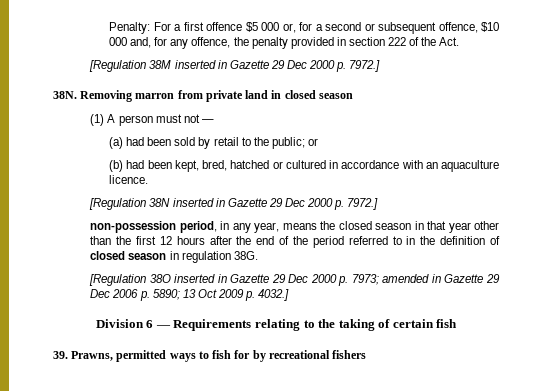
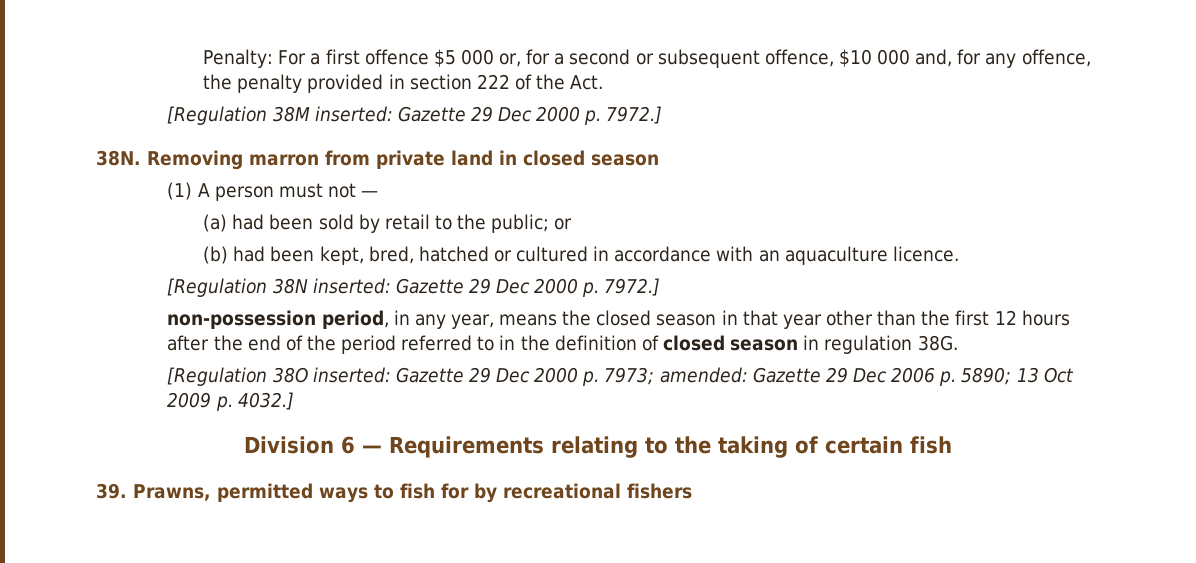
- [Regulation 38M inserted in Gazette 29 Dec 2000 p. 7972.]
+ [Regulation 38M inserted: Gazette 29 Dec 2000 p. 7972.]
- [Regulation 38N inserted in Gazette 29 Dec 2000 p. 7972.]
+ [Regulation 38N inserted: Gazette 29 Dec 2000 p. 7972.]
- [Regulation 38O inserted in Gazette 29 Dec 2000 p. 7973; amended in Gazette 29 Dec 2006 p. 5890; 13 Oct 2009 p. 4032.]
+ [Regulation 38O inserted: Gazette 29 Dec 2000 p. 7973; amended: Gazette 29 Dec 2006 p. 5890; 13 Oct 2009 p. 4032.]

